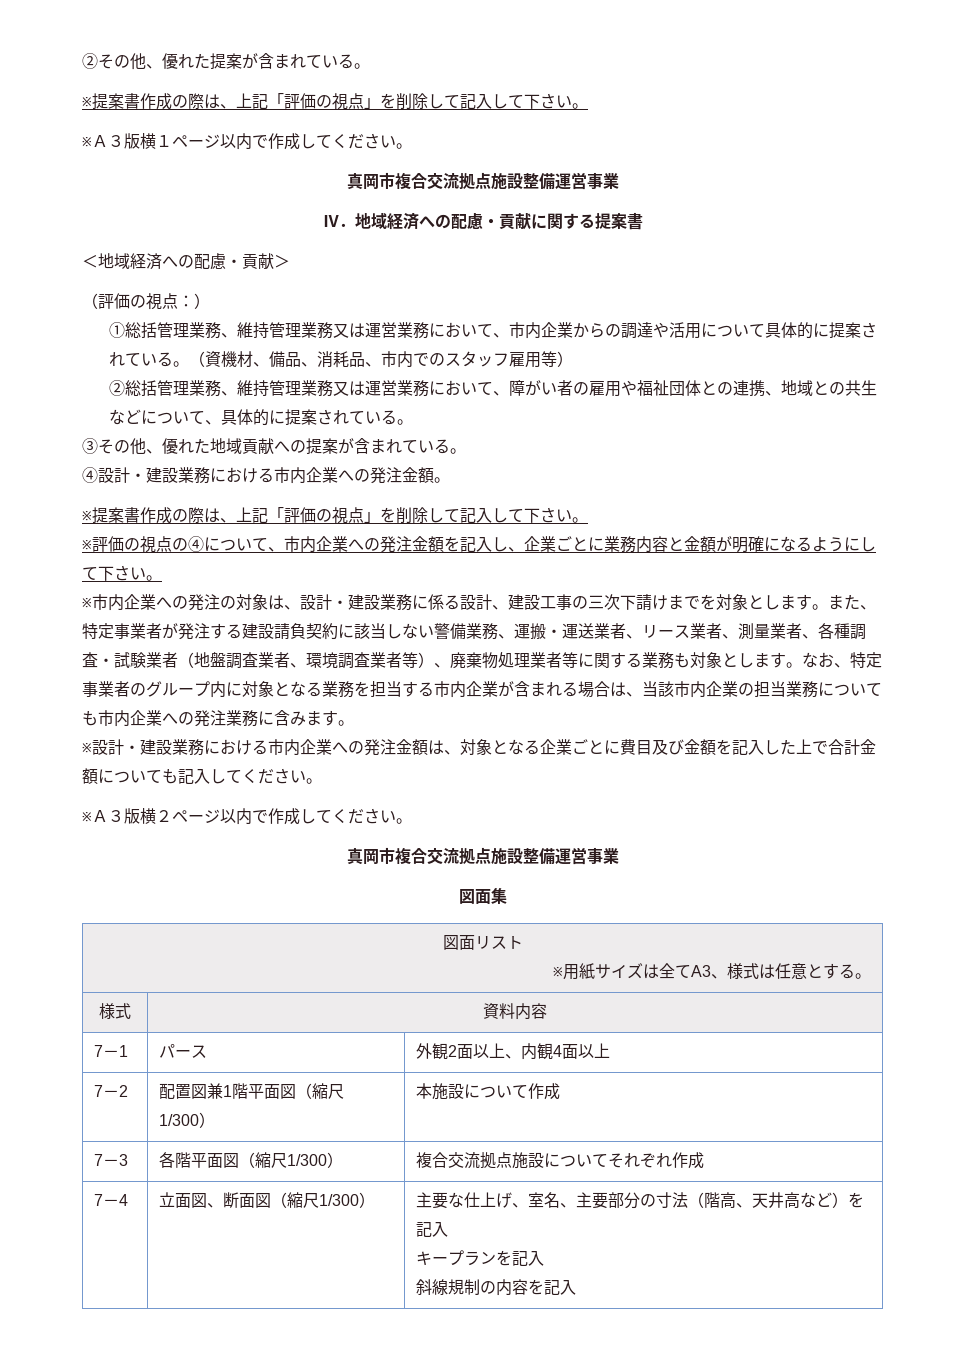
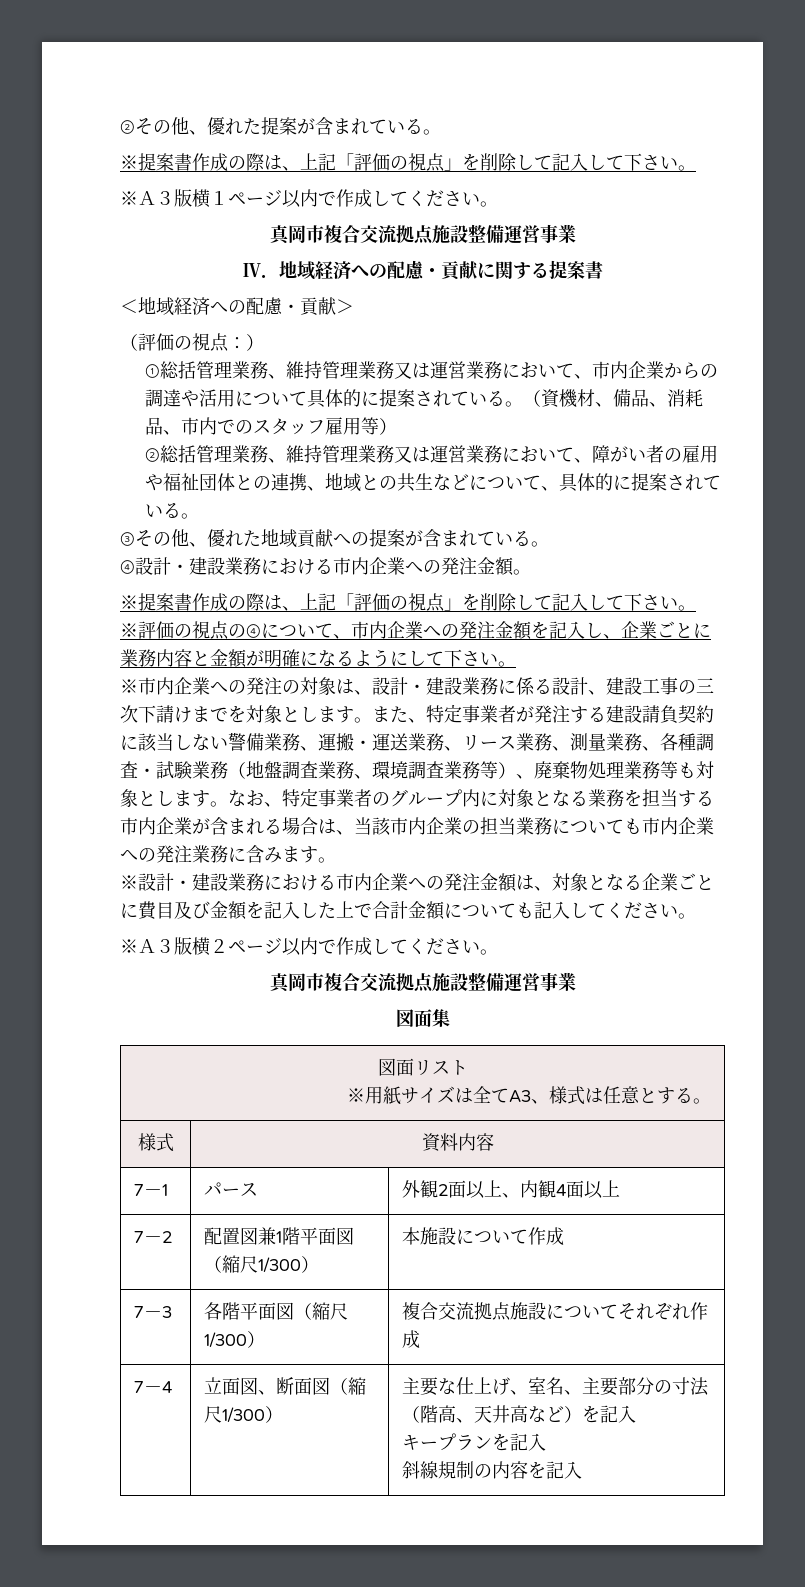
- また、特定事業者が発注する建設請負契約に該当しない警備業務、運搬・運送業者、リース業者、測量業者、各種調査・試験業者（地盤調査業者、環境調査業者等）、廃棄物処理業者等に関する業務も対象とします。
+ また、特定事業者が発注する建設請負契約に該当しない警備業務、運搬・運送業務、リース業務、測量業務、各種調査・試験業務（地盤調査業務、環境調査業務等）、廃棄物処理業務等も対象とします。

